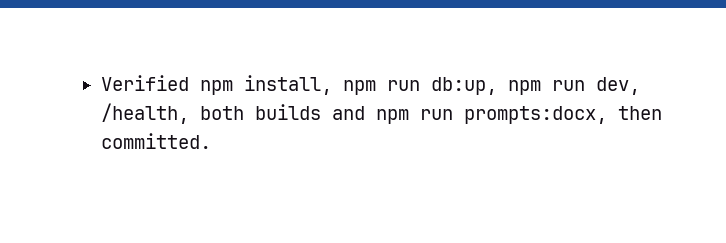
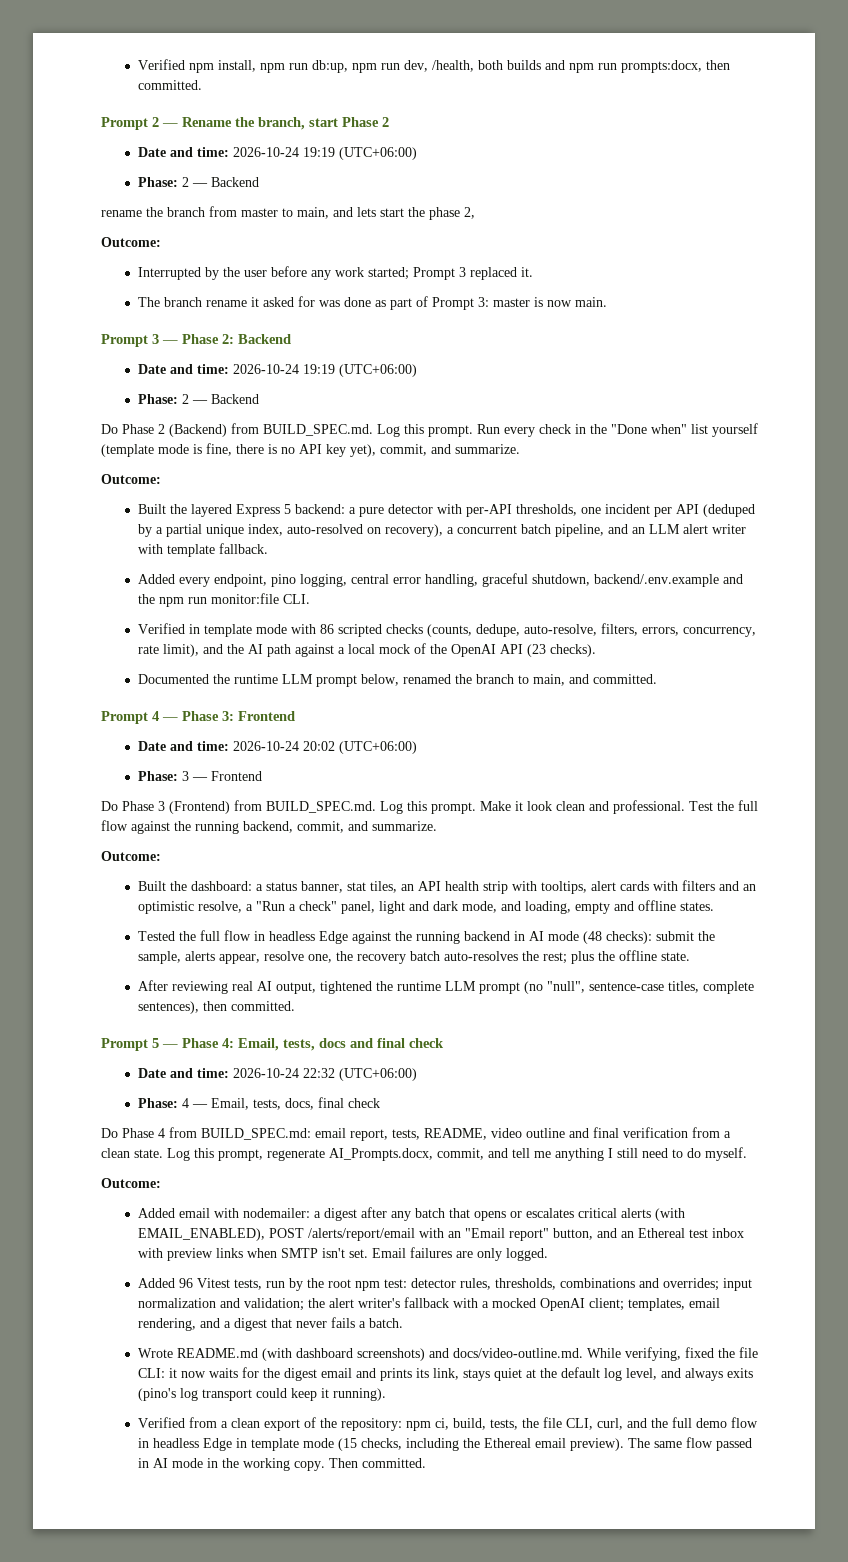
+ Prompt 2 — Rename the branch, start Phase 2
+ Date and time: 2026-10-24 19:19 (UTC+06:00)
+ Phase: 2 — Backend
+ rename the branch from master to main, and lets start the phase 2,
+ Outcome:
+ Interrupted by the user before any work started; Prompt 3 replaced it.
+ The branch rename it asked for was done as part of Prompt 3: master is now main.
+ Prompt 3 — Phase 2: Backend
+ Date and time: 2026-10-24 19:19 (UTC+06:00)
+ Phase: 2 — Backend
+ Do Phase 2 (Backend) from BUILD_SPEC.md. Log this prompt. Run every check in the "Done when" list yourself (template mode is fine, there is no API key yet), commit, and summarize.
+ Outcome:
+ Built the layered Express 5 backend: a pure detector with per-API thresholds, one incident per API (deduped by a partial unique index, auto-resolved on recovery), a concurrent batch pipeline, and an LLM alert writer with template fallback.
+ Added every endpoint, pino logging, central error handling, graceful shutdown, backend/.env.example and the npm run monitor:file CLI.
+ Verified in template mode with 86 scripted checks (counts, dedupe, auto-resolve, filters, errors, concurrency, rate limit), and the AI path against a local mock of the OpenAI API (23 checks).
+ Documented the runtime LLM prompt below, renamed the branch to main, and committed.
+ Prompt 4 — Phase 3: Frontend
+ Date and time: 2026-10-24 20:02 (UTC+06:00)
+ Phase: 3 — Frontend
+ Do Phase 3 (Frontend) from BUILD_SPEC.md. Log this prompt. Make it look clean and professional. Test the full flow against the running backend, commit, and summarize.
+ Outcome:
+ Built the dashboard: a status banner, stat tiles, an API health strip with tooltips, alert cards with filters and an optimistic resolve, a "Run a check" panel, light and dark mode, and loading, empty and offline states.
+ Tested the full flow in headless Edge against the running backend in AI mode (48 checks): submit the sample, alerts appear, resolve one, the recovery batch auto-resolves the rest; plus the offline state.
+ After reviewing real AI output, tightened the runtime LLM prompt (no "null", sentence-case titles, complete sentences), then committed.
+ Prompt 5 — Phase 4: Email, tests, docs and final check
+ Date and time: 2026-10-24 22:32 (UTC+06:00)
+ Phase: 4 — Email, tests, docs, final check
+ Do Phase 4 from BUILD_SPEC.md: email report, tests, README, video outline and final verification from a clean state. Log this prompt, regenerate AI_Prompts.docx, commit, and tell me anything I still need to do myself.
+ Outcome:
+ Added email with nodemailer: a digest after any batch that opens or escalates critical alerts (with EMAIL_ENABLED), POST /alerts/report/email with an "Email report" button, and an Ethereal test inbox with preview links when SMTP isn't set. Email failures are only logged.
+ Added 96 Vitest tests, run by the root npm test: detector rules, thresholds, combinations and overrides; input normalization and validation; the alert writer's fallback with a mocked OpenAI client; templates, email rendering, and a digest that never fails a batch.
+ Wrote README.md (with dashboard screenshots) and docs/video-outline.md. While verifying, fixed the file CLI: it now waits for the digest email and prints its link, stays quiet at the default log level, and always exits (pino's log transport could keep it running).
+ Verified from a clean export of the repository: npm ci, build, tests, the file CLI, curl, and the full demo flow in headless Edge in template mode (15 checks, including the Ethereal email preview). The same flow passed in AI mode in the working copy. Then committed.

